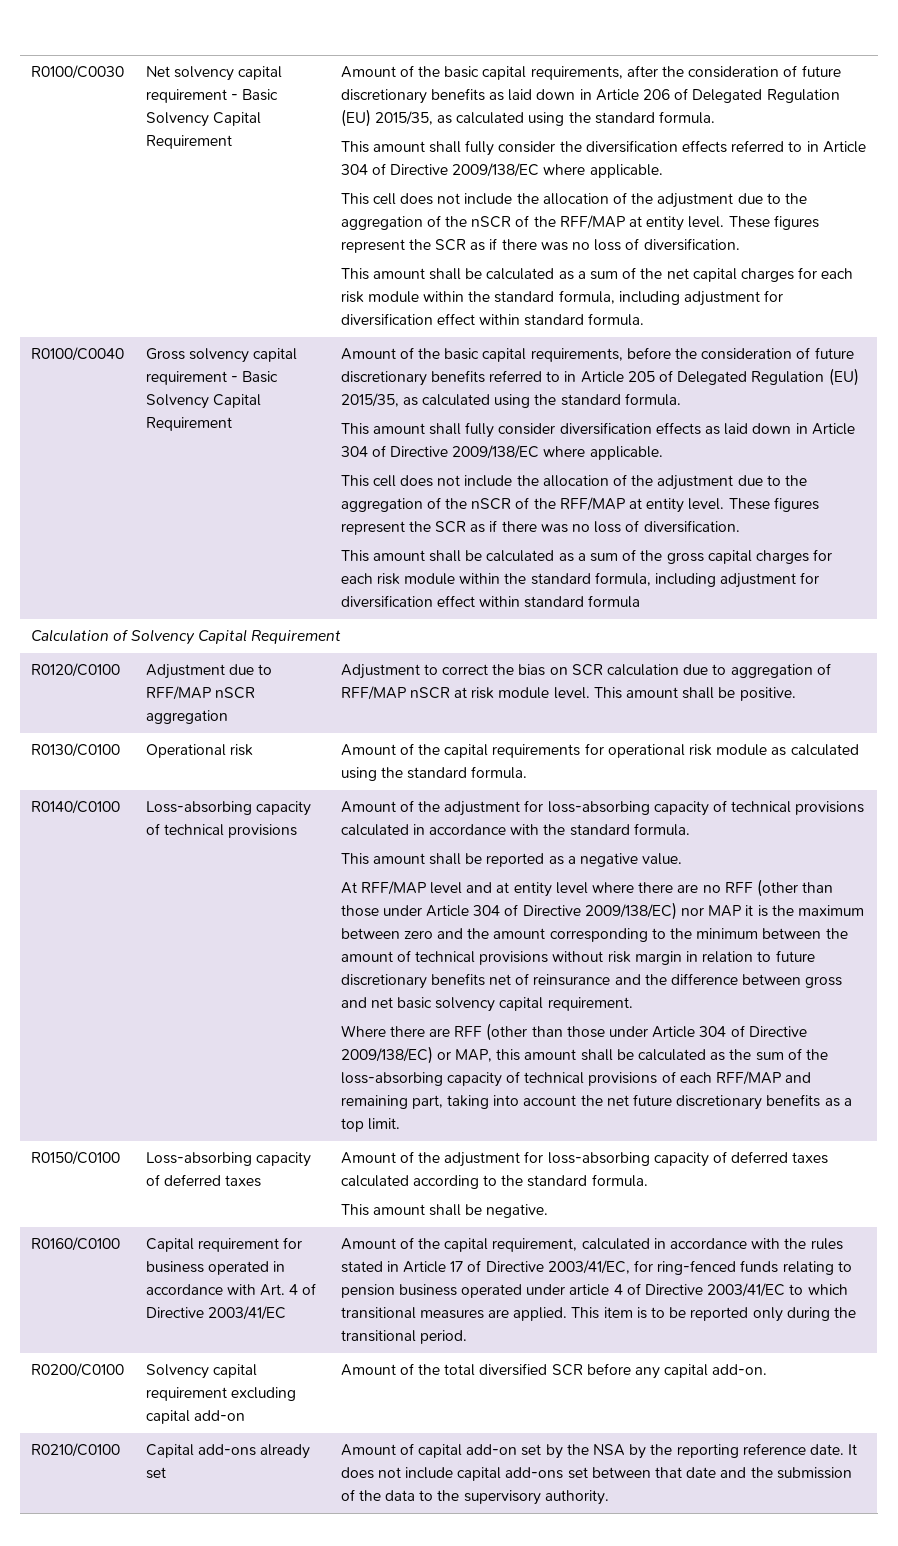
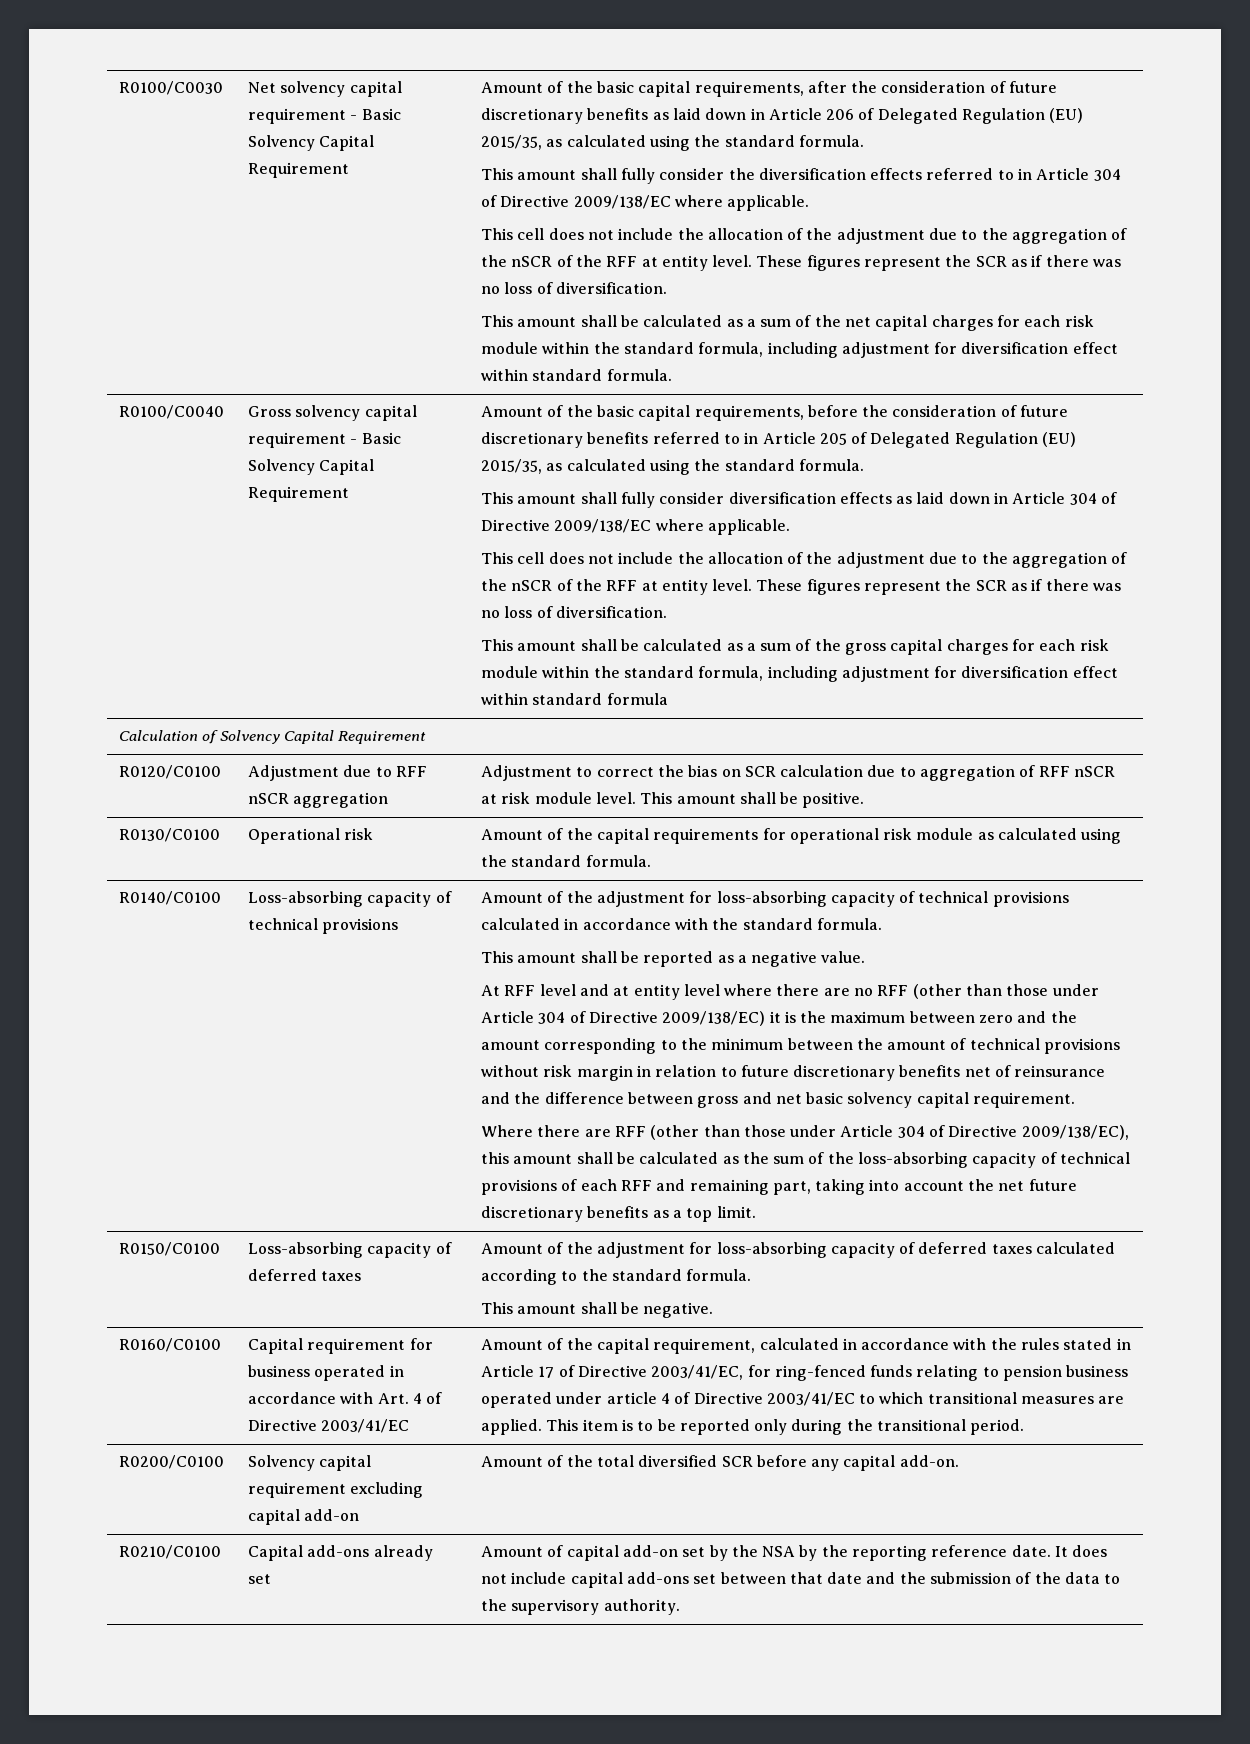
  This amount shall fully consider the diversification effects referred to in Article 304 of Directive 2009/138/EC where applicable.
- This cell does not include the allocation of the adjustment due to the aggregation of the nSCR of the RFF/MAP at entity level.
+ This cell does not include the allocation of the adjustment due to the aggregation of the nSCR of the RFF at entity level.
  This amount shall fully consider diversification effects as laid down in Article 304 of Directive 2009/138/EC where applicable.
- This cell does not include the allocation of the adjustment due to the aggregation of the nSCR of the RFF/MAP at entity level.
+ This cell does not include the allocation of the adjustment due to the aggregation of the nSCR of the RFF at entity level.
- R0120/C0100 | Adjustment due to RFF/MAP nSCR aggregation | Adjustment to correct the bias on SCR calculation due to aggregation of RFF/MAP nSCR at risk module level. This amount shall be positive.
+ R0120/C0100 | Adjustment due to RFF nSCR aggregation | Adjustment to correct the bias on SCR calculation due to aggregation of RFF nSCR at risk module level. This amount shall be positive.
- At RFF/MAP level and at entity level where there are no RFF (other than those under Article 304 of Directive 2009/138/EC) nor MAP it is the maximum between zero and the amount corresponding to the minimum between the amount of technical provisions without risk margin in relation to future discretionary benefits net of reinsurance and the difference between gross and net basic solvency capital requirement.
+ At RFF level and at entity level where there are no RFF (other than those under Article 304 of Directive 2009/138/EC) it is the maximum between zero and the amount corresponding to the minimum between the amount of technical provisions without risk margin in relation to future discretionary benefits net of reinsurance and the difference between gross and net basic solvency capital requirement.
- Where there are RFF (other than those under Article 304 of Directive 2009/138/EC) or MAP, this amount shall be calculated as the sum of the loss-absorbing capacity of technical provisions of each RFF/MAP and remaining part, taking into account the net future discretionary benefits as a top limit.
+ Where there are RFF (other than those under Article 304 of Directive 2009/138/EC), this amount shall be calculated as the sum of the loss-absorbing capacity of technical provisions of each RFF and remaining part, taking into account the net future discretionary benefits as a top limit.

